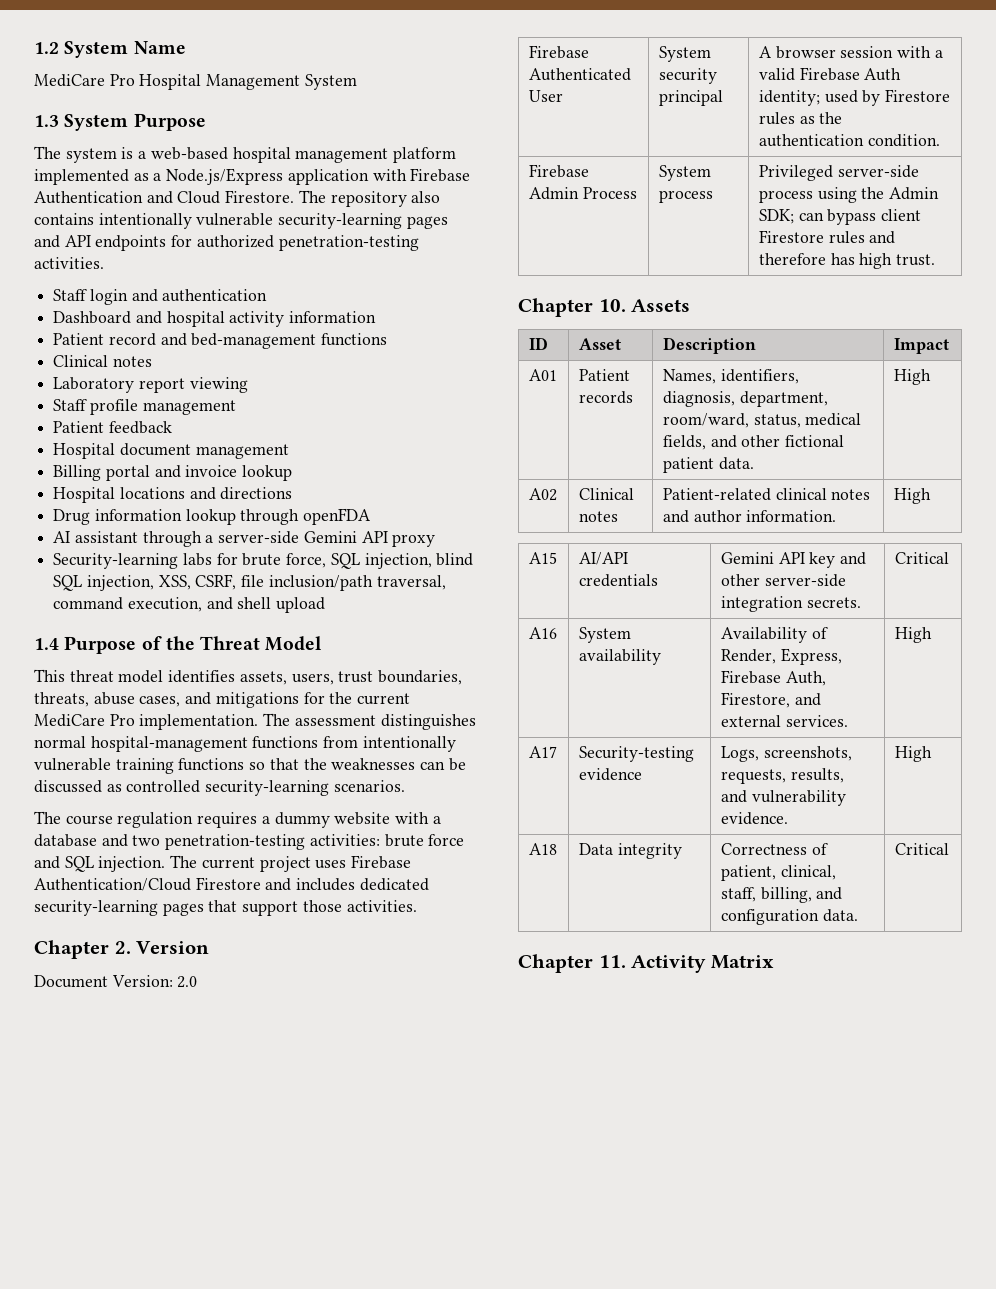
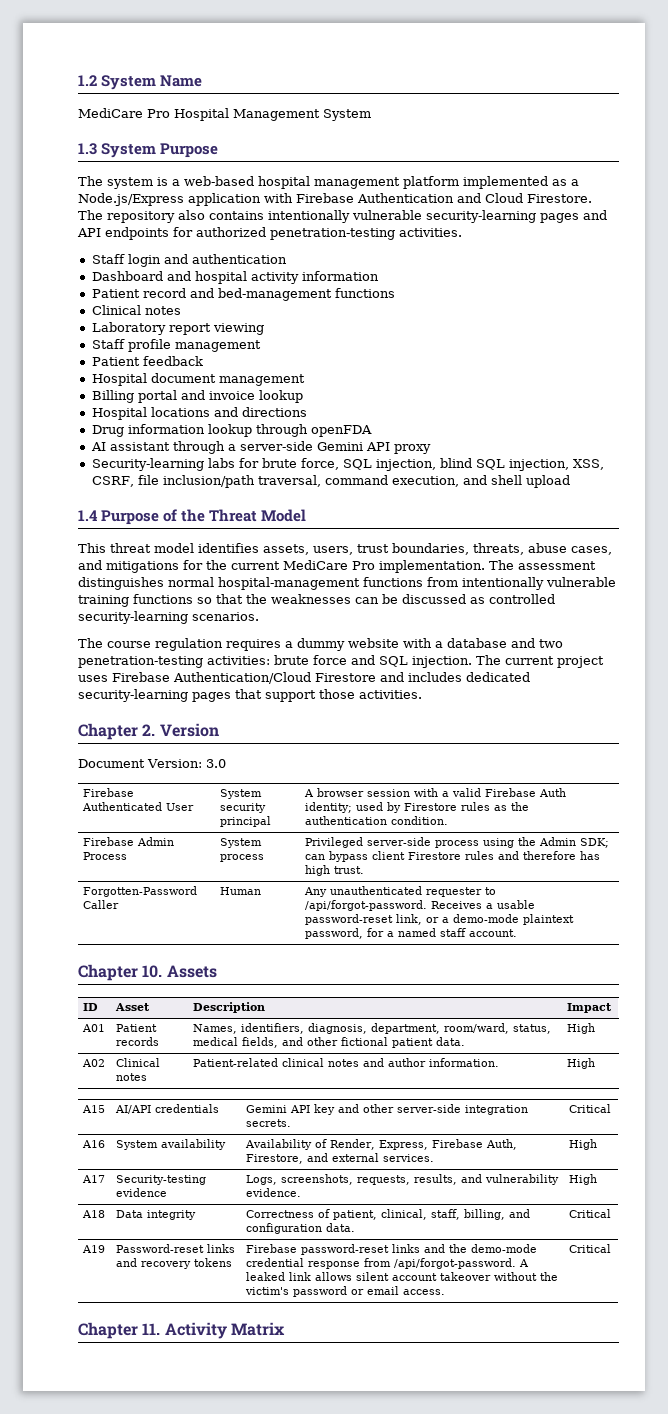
- Document Version: 2.0
+ Document Version: 3.0
+ Forgotten-Password Caller | Human | Any unauthenticated requester to /api/forgot-password. Receives a usable password-reset link, or a demo-mode plaintext password, for a named staff account.
+ A19 | Password-reset links and recovery tokens | Firebase password-reset links and the demo-mode credential response from /api/forgot-password. A leaked link allows silent account takeover without the victim's password or email access. | Critical

